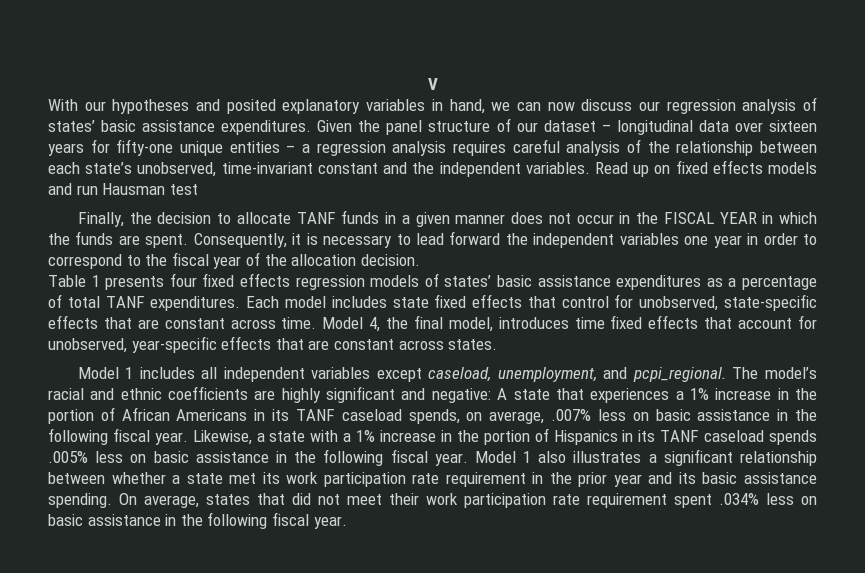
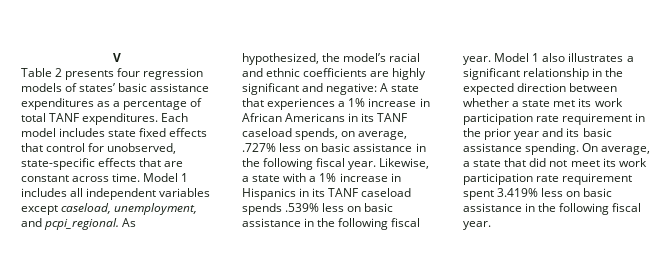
- With our hypotheses and posited explanatory variables in hand, we can now discuss our regression analysis of states’ basic assistance expenditures. Given the panel structure of our dataset – longitudinal data over sixteen years for fifty-one unique entities – a regression analysis requires careful analysis of the relationship between each state’s unobserved, time-invariant constant and the independent variables. Read up on fixed effects models and run Hausman test
- Finally, the decision to allocate TANF funds in a given manner does not occur in the FISCAL YEAR in which the funds are spent. Consequently, it is necessary to lead forward the independent variables one year in order to correspond to the fiscal year of the allocation decision.
- Table 1 presents four fixed effects regression models of states’ basic assistance expenditures as a percentage of total TANF expenditures.
+ Table 2 presents four regression models of states’ basic assistance expenditures as a percentage of total TANF expenditures.
- Model 4, the final model, introduces time fixed effects that account for unobserved, year-specific effects that are constant across states.
- The model’s racial and ethnic coefficients are highly significant and negative: A state that experiences a 1% increase in the portion of African Americans in its TANF caseload spends, on average, .007% less on basic assistance in the following fiscal year.
+ As hypothesized, the model’s racial and ethnic coefficients are highly significant and negative: A state that experiences a 1% increase in African Americans in its TANF caseload spends, on average, .727% less on basic assistance in the following fiscal year.
- Likewise, a state with a 1% increase in the portion of Hispanics in its TANF caseload spends .005% less on basic assistance in the following fiscal year.
+ Likewise, a state with a 1% increase in Hispanics in its TANF caseload spends .539% less on basic assistance in the following fiscal year.
- Model 1 also illustrates a significant relationship between whether a state met its work participation rate requirement in the prior year and its basic assistance spending.
+ Model 1 also illustrates a significant relationship in the expected direction between whether a state met its work participation rate requirement in the prior year and its basic assistance spending.
- On average, states that did not meet their work participation rate requirement spent .034% less on basic assistance in the following fiscal year.
+ On average, a state that did not meet its work participation rate requirement spent 3.419% less on basic assistance in the following fiscal year.

